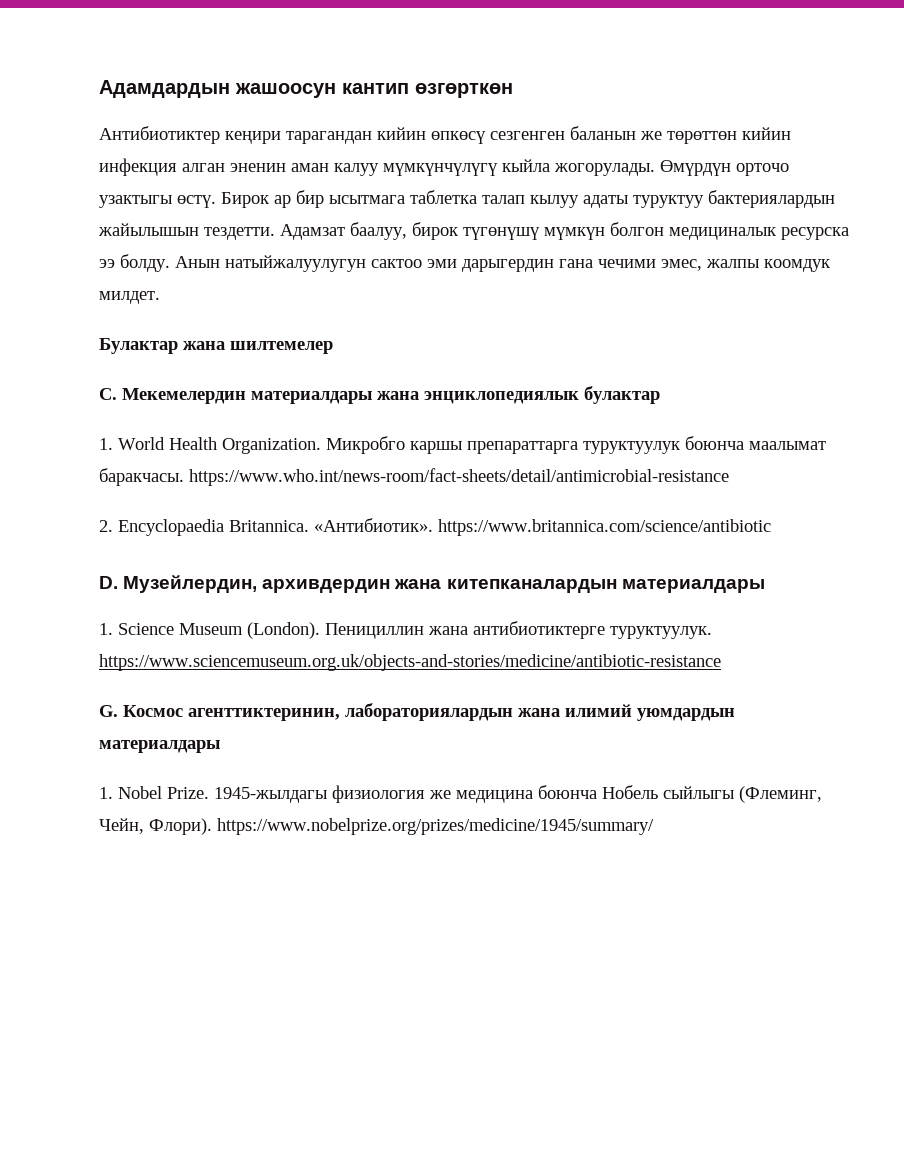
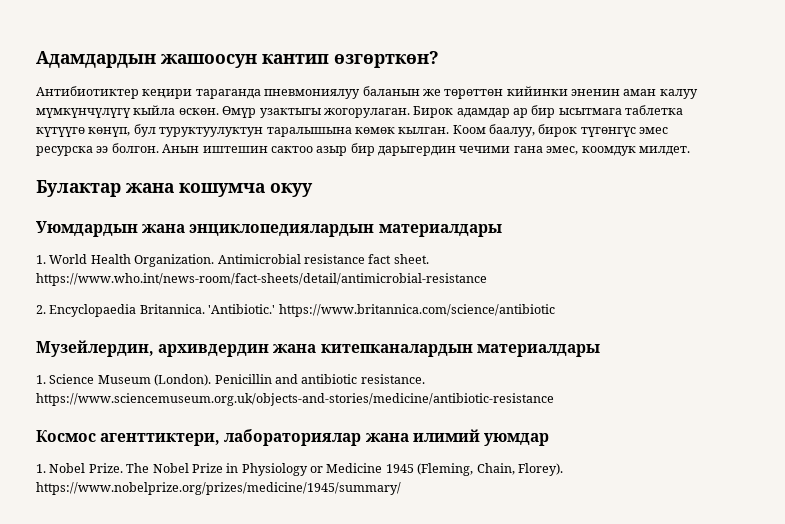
- Адамдардын жашоосун кантип өзгөрткөн
+ Адамдардын жашоосун кантип өзгөрткөн?
- Антибиотиктер кеңири тарагандан кийин өпкөсү сезгенген баланын же төрөттөн кийин инфекция алган эненин аман калуу мүмкүнчүлүгү кыйла жогорулады. Өмүрдүн орточо узактыгы өстү. Бирок ар бир ысытмага таблетка талап кылуу адаты туруктуу бактериялардын жайылышын тездетти. Адамзат баалуу, бирок түгөнүшү мүмкүн болгон медициналык ресурска ээ болду. Анын натыйжалуулугун сактоо эми дарыгердин гана чечими эмес, жалпы коомдук милдет.
- Булактар жана шилтемелер
- C. Мекемелердин материалдары жана энциклопедиялык булактар
- 1. World Health Organization. Микробго каршы препараттарга туруктуулук боюнча маалымат баракчасы. https://www.who.int/news-room/fact-sheets/detail/antimicrobial-resistance
+ Антибиотиктер кеңири тараганда пневмониялуу баланын же төрөттөн кийинки эненин аман калуу мүмкүнчүлүгү кыйла өскөн. Өмүр узактыгы жогорулаган. Бирок адамдар ар бир ысытмага таблетка күтүүгө көнүп, бул туруктуулуктун таралышына көмөк кылган. Коом баалуу, бирок түгөнгүс эмес ресурска ээ болгон. Анын иштешин сактоо азыр бир дарыгердин чечими гана эмес, коомдук милдет.
+ Булактар жана кошумча окуу
+ Уюмдардын жана энциклопедиялардын материалдары
+ 1. World Health Organization. Antimicrobial resistance fact sheet. https://www.who.int/news-room/fact-sheets/detail/antimicrobial-resistance
- «Антибиотик». https://www.britannica.com/science/antibiotic
+ 'Antibiotic.' https://www.britannica.com/science/antibiotic
- D. Музейлердин, архивдердин жана китепканалардын материалдары
+ Музейлердин, архивдердин жана китепканалардын материалдары
- Пенициллин жана антибиотиктерге туруктуулук. https://www.sciencemuseum.org.uk/objects-and-stories/medicine/antibiotic-resistance
- G. Космос агенттиктеринин, лабораториялардын жана илимий уюмдардын материалдары
- 1. Nobel Prize. 1945-жылдагы физиология же медицина боюнча Нобель сыйлыгы (Флеминг, Чейн, Флори). https://www.nobelprize.org/prizes/medicine/1945/summary/
+ Penicillin and antibiotic resistance. https://www.sciencemuseum.org.uk/objects-and-stories/medicine/antibiotic-resistance
+ Космос агенттиктери, лабораториялар жана илимий уюмдар
+ 1. Nobel Prize. The Nobel Prize in Physiology or Medicine 1945 (Fleming, Chain, Florey). https://www.nobelprize.org/prizes/medicine/1945/summary/

